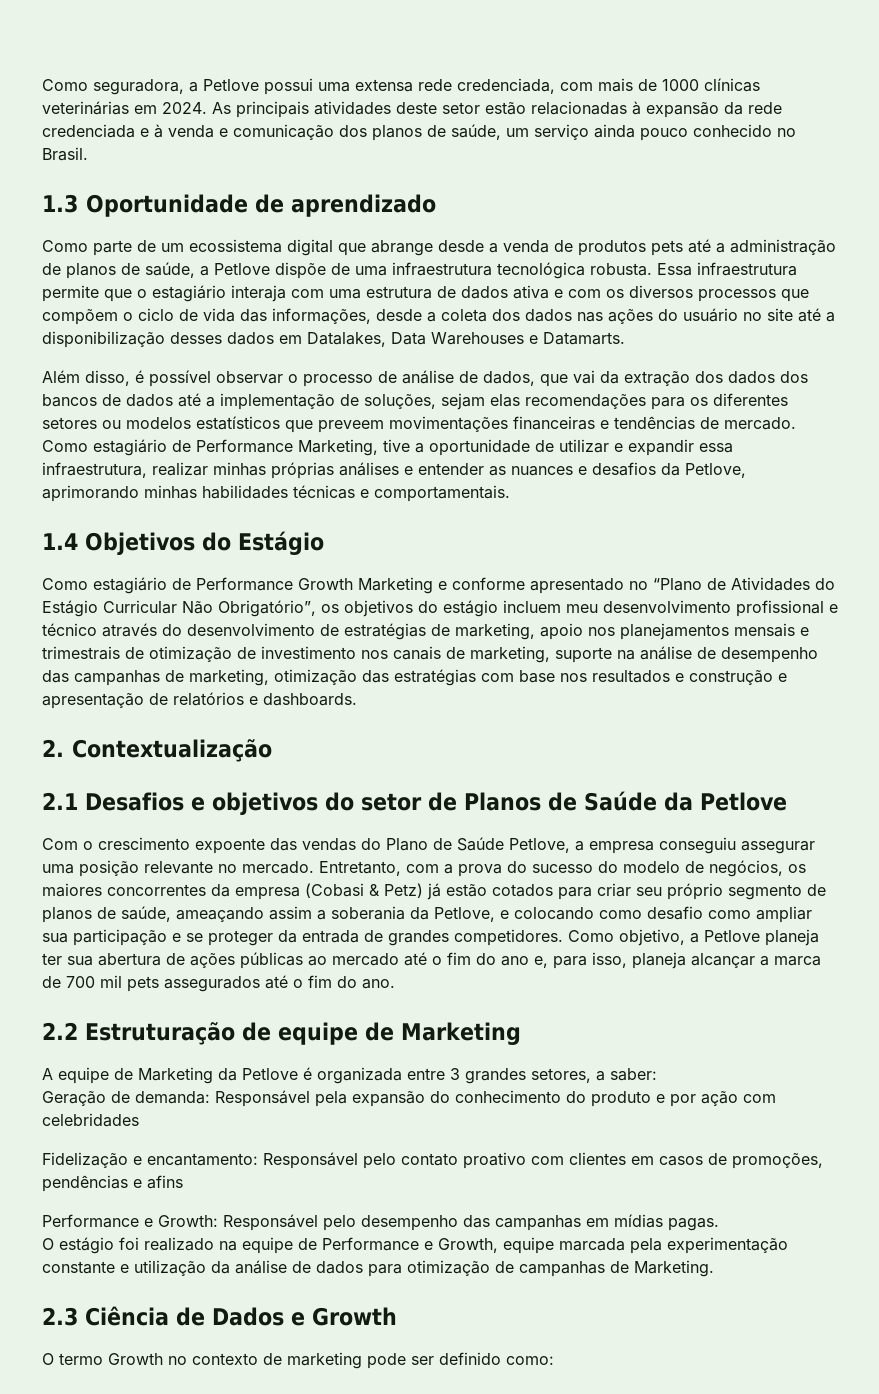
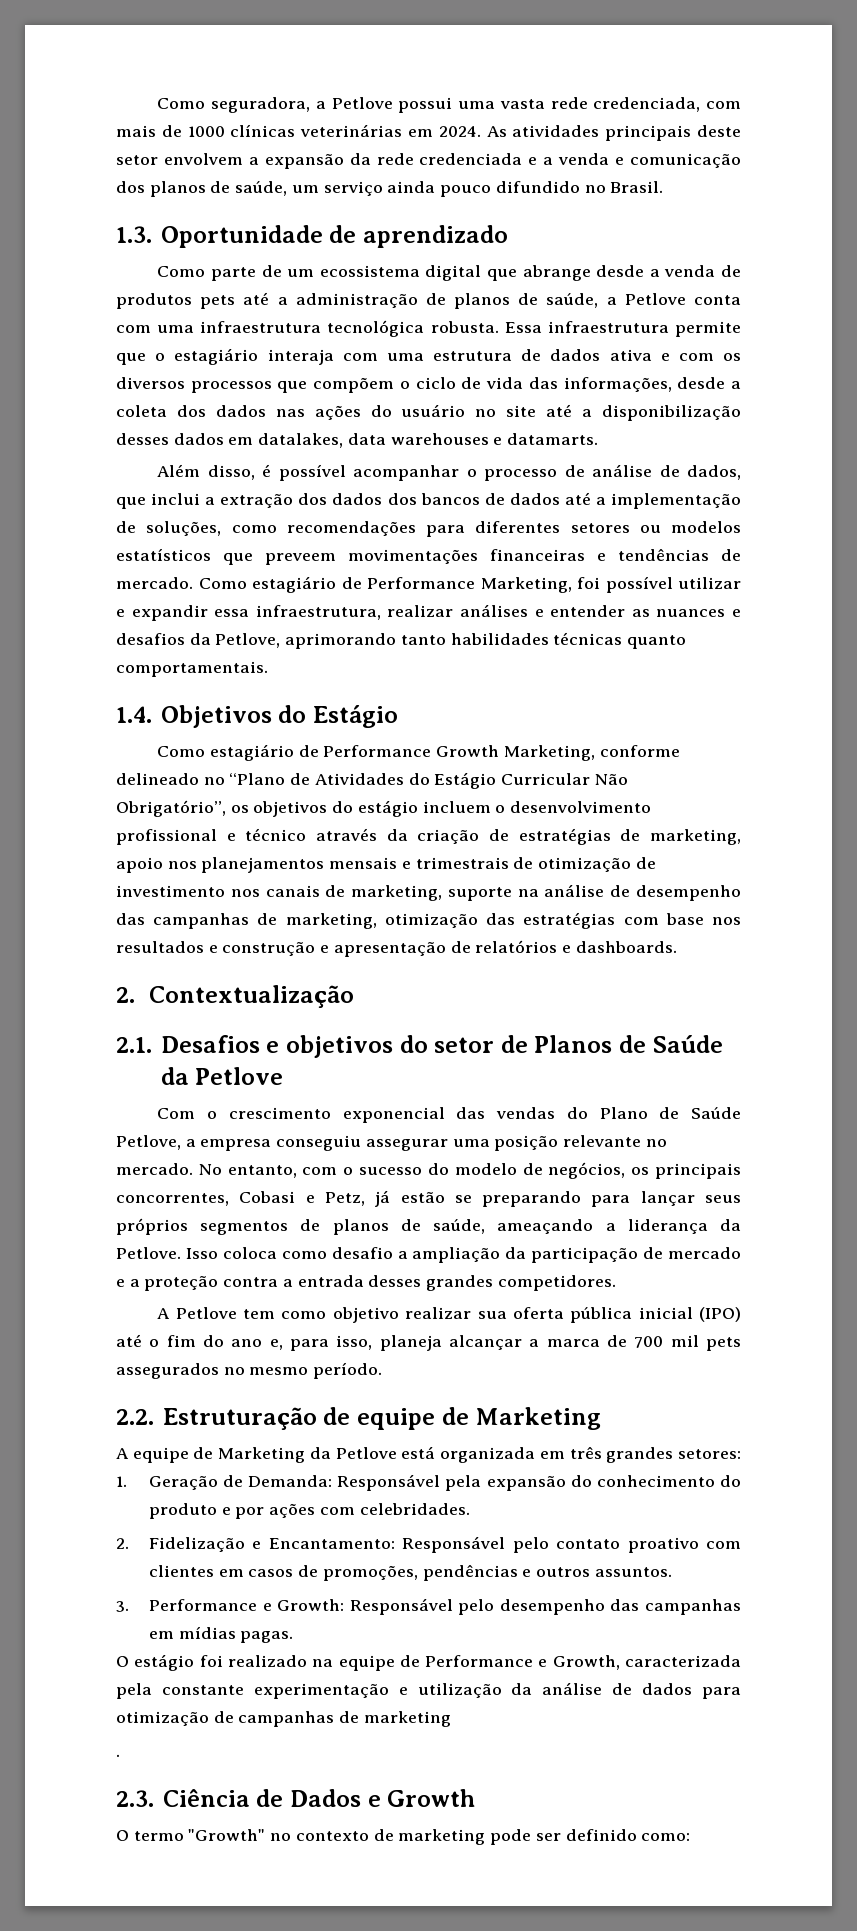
- Como seguradora, a Petlove possui uma extensa rede credenciada, com mais de 1000 clínicas veterinárias em 2024.
+ Como seguradora, a Petlove possui uma vasta rede credenciada, com mais de 1000 clínicas veterinárias em 2024.
- As principais atividades deste setor estão relacionadas à expansão da rede credenciada e à venda e comunicação dos planos de saúde, um serviço ainda pouco conhecido no Brasil.
+ As atividades principais deste setor envolvem a expansão da rede credenciada e a venda e comunicação dos planos de saúde, um serviço ainda pouco difundido no Brasil.
- 1.3 Oportunidade de aprendizado
+ 1.3. Oportunidade de aprendizado
- Como parte de um ecossistema digital que abrange desde a venda de produtos pets até a administração de planos de saúde, a Petlove dispõe de uma infraestrutura tecnológica robusta.
+ Como parte de um ecossistema digital que abrange desde a venda de produtos pets até a administração de planos de saúde, a Petlove conta com uma infraestrutura tecnológica robusta.
- Essa infraestrutura permite que o estagiário interaja com uma estrutura de dados ativa e com os diversos processos que compõem o ciclo de vida das informações, desde a coleta dos dados nas ações do usuário no site até a disponibilização desses dados em Datalakes, Data Warehouses e Datamarts.
+ Essa infraestrutura permite que o estagiário interaja com uma estrutura de dados ativa e com os diversos processos que compõem o ciclo de vida das informações, desde a coleta dos dados nas ações do usuário no site até a disponibilização desses dados em datalakes, data warehouses e datamarts.
- Além disso, é possível observar o processo de análise de dados, que vai da extração dos dados dos bancos de dados até a implementação de soluções, sejam elas recomendações para os diferentes setores ou modelos estatísticos que preveem movimentações financeiras e tendências de mercado.
+ Além disso, é possível acompanhar o processo de análise de dados, que inclui a extração dos dados dos bancos de dados até a implementação de soluções, como recomendações para diferentes setores ou modelos estatísticos que preveem movimentações financeiras e tendências de mercado.
- Como estagiário de Performance Marketing, tive a oportunidade de utilizar e expandir essa infraestrutura, realizar minhas próprias análises e entender as nuances e desafios da Petlove, aprimorando minhas habilidades técnicas e comportamentais.
+ Como estagiário de Performance Marketing, foi possível utilizar e expandir essa infraestrutura, realizar análises e entender as nuances e desafios da Petlove, aprimorando tanto habilidades técnicas quanto comportamentais.
- 1.4 Objetivos do Estágio
+ 1.4. Objetivos do Estágio
- Como estagiário de Performance Growth Marketing e conforme apresentado no “Plano de Atividades do Estágio Curricular Não Obrigatório”, os objetivos do estágio incluem meu desenvolvimento profissional e técnico através do desenvolvimento de estratégias de marketing, apoio nos planejamentos mensais e trimestrais de otimização de investimento nos canais de marketing, suporte na análise de desempenho das campanhas de marketing, otimização das estratégias com base nos resultados e construção e apresentação de relatórios e dashboards.
+ Como estagiário de Performance Growth Marketing, conforme delineado no “Plano de Atividades do Estágio Curricular Não Obrigatório”, os objetivos do estágio incluem o desenvolvimento profissional e técnico através da criação de estratégias de marketing, apoio nos planejamentos mensais e trimestrais de otimização de investimento nos canais de marketing, suporte na análise de desempenho das campanhas de marketing, otimização das estratégias com base nos resultados e construção e apresentação de relatórios e dashboards.
- 2.1 Desafios e objetivos do setor de Planos de Saúde da Petlove
+ 2.1. Desafios e objetivos do setor de Planos de Saúde da Petlove
- Com o crescimento expoente das vendas do Plano de Saúde Petlove, a empresa conseguiu assegurar uma posição relevante no mercado.
+ Com o crescimento exponencial das vendas do Plano de Saúde Petlove, a empresa conseguiu assegurar uma posição relevante no mercado.
- Entretanto, com a prova do sucesso do modelo de negócios, os maiores concorrentes da empresa (Cobasi & Petz) já estão cotados para criar seu próprio segmento de planos de saúde, ameaçando assim a soberania da Petlove, e colocando como desafio como ampliar sua participação e se proteger da entrada de grandes competidores. Como objetivo, a Petlove planeja ter sua abertura de ações públicas ao mercado até o fim do ano e, para isso, planeja alcançar a marca de 700 mil pets assegurados até o fim do ano.
- 2.2 Estruturação de equipe de Marketing
+ No entanto, com o sucesso do modelo de negócios, os principais concorrentes, Cobasi e Petz, já estão se preparando para lançar seus próprios segmentos de planos de saúde, ameaçando a liderança da Petlove. Isso coloca como desafio a ampliação da participação de mercado e a proteção contra a entrada desses grandes competidores.
+ A Petlove tem como objetivo realizar sua oferta pública inicial (IPO) até o fim do ano e, para isso, planeja alcançar a marca de 700 mil pets assegurados no mesmo período.
+ 2.2. Estruturação de equipe de Marketing
- A equipe de Marketing da Petlove é organizada entre 3 grandes setores, a saber:
- Geração de demanda: Responsável pela expansão do conhecimento do produto e por ação com celebridades
- Fidelização e encantamento: Responsável pelo contato proativo com clientes em casos de promoções, pendências e afins
- Performance e Growth: Responsável pelo desempenho das campanhas em mídias pagas.
+ A equipe de Marketing da Petlove está organizada em três grandes setores:
+ 1. Geração de Demanda: Responsável pela expansão do conhecimento do produto e por ações com celebridades.
+ 2. Fidelização e Encantamento: Responsável pelo contato proativo com clientes em casos de promoções, pendências e outros assuntos.
+ 3. Performance e Growth: Responsável pelo desempenho das campanhas em mídias pagas.
- O estágio foi realizado na equipe de Performance e Growth, equipe marcada pela experimentação constante e utilização da análise de dados para otimização de campanhas de Marketing.
- 2.3 Ciência de Dados e Growth
+ O estágio foi realizado na equipe de Performance e Growth, caracterizada pela constante experimentação e utilização da análise de dados para otimização de campanhas de marketing
+ .
+ 2.3. Ciência de Dados e Growth
- O termo Growth no contexto de marketing pode ser definido como:
+ O termo "Growth" no contexto de marketing pode ser definido como:

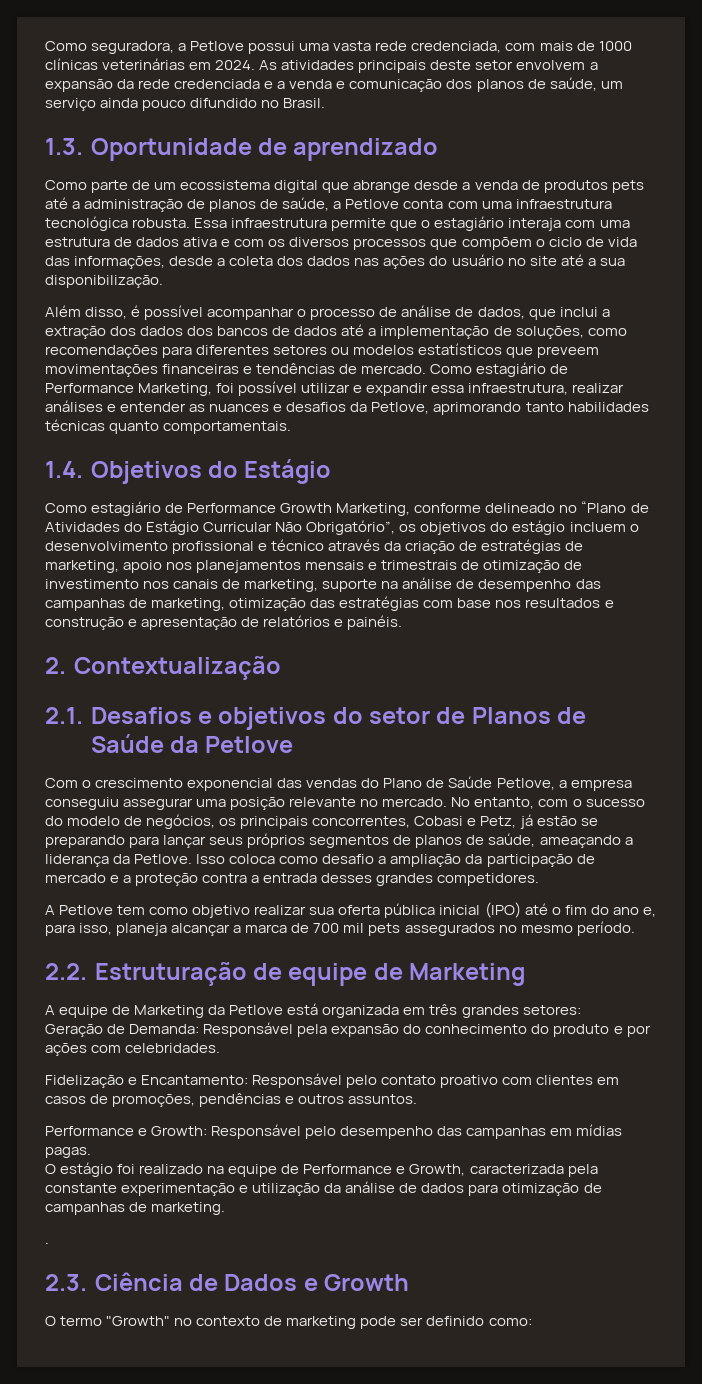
- Essa infraestrutura permite que o estagiário interaja com uma estrutura de dados ativa e com os diversos processos que compõem o ciclo de vida das informações, desde a coleta dos dados nas ações do usuário no site até a disponibilização desses dados em datalakes, data warehouses e datamarts.
+ Essa infraestrutura permite que o estagiário interaja com uma estrutura de dados ativa e com os diversos processos que compõem o ciclo de vida das informações, desde a coleta dos dados nas ações do usuário no site até a sua disponibilização.
- Como estagiário de Performance Growth Marketing, conforme delineado no “Plano de Atividades do Estágio Curricular Não Obrigatório”, os objetivos do estágio incluem o desenvolvimento profissional e técnico através da criação de estratégias de marketing, apoio nos planejamentos mensais e trimestrais de otimização de investimento nos canais de marketing, suporte na análise de desempenho das campanhas de marketing, otimização das estratégias com base nos resultados e construção e apresentação de relatórios e dashboards.
+ Como estagiário de Performance Growth Marketing, conforme delineado no “Plano de Atividades do Estágio Curricular Não Obrigatório”, os objetivos do estágio incluem o desenvolvimento profissional e técnico através da criação de estratégias de marketing, apoio nos planejamentos mensais e trimestrais de otimização de investimento nos canais de marketing, suporte na análise de desempenho das campanhas de marketing, otimização das estratégias com base nos resultados e construção e apresentação de relatórios e painéis.
- 1. Geração de Demanda: Responsável pela expansão do conhecimento do produto e por ações com celebridades.
+ Geração de Demanda: Responsável pela expansão do conhecimento do produto e por ações com celebridades.
- 2. Fidelização e Encantamento: Responsável pelo contato proativo com clientes em casos de promoções, pendências e outros assuntos.
+ Fidelização e Encantamento: Responsável pelo contato proativo com clientes em casos de promoções, pendências e outros assuntos.
- 3. Performance e Growth: Responsável pelo desempenho das campanhas em mídias pagas.
+ Performance e Growth: Responsável pelo desempenho das campanhas em mídias pagas.
- O estágio foi realizado na equipe de Performance e Growth, caracterizada pela constante experimentação e utilização da análise de dados para otimização de campanhas de marketing
+ O estágio foi realizado na equipe de Performance e Growth, caracterizada pela constante experimentação e utilização da análise de dados para otimização de campanhas de marketing.

